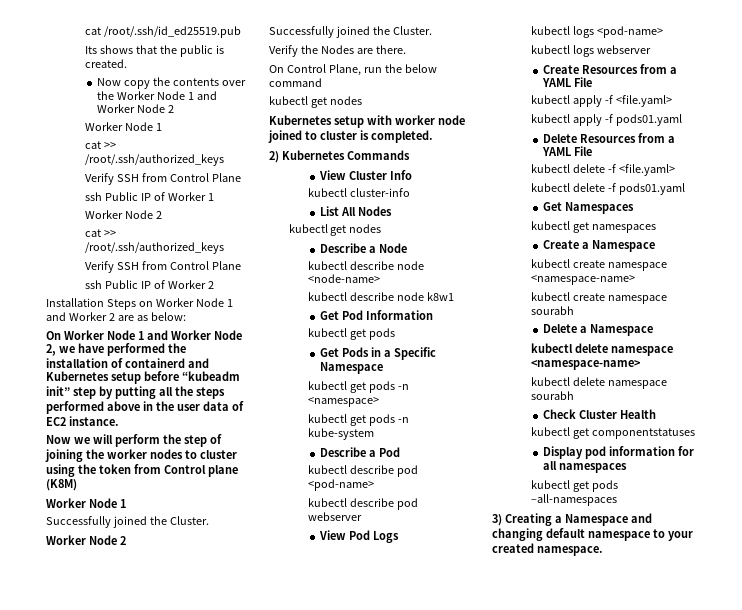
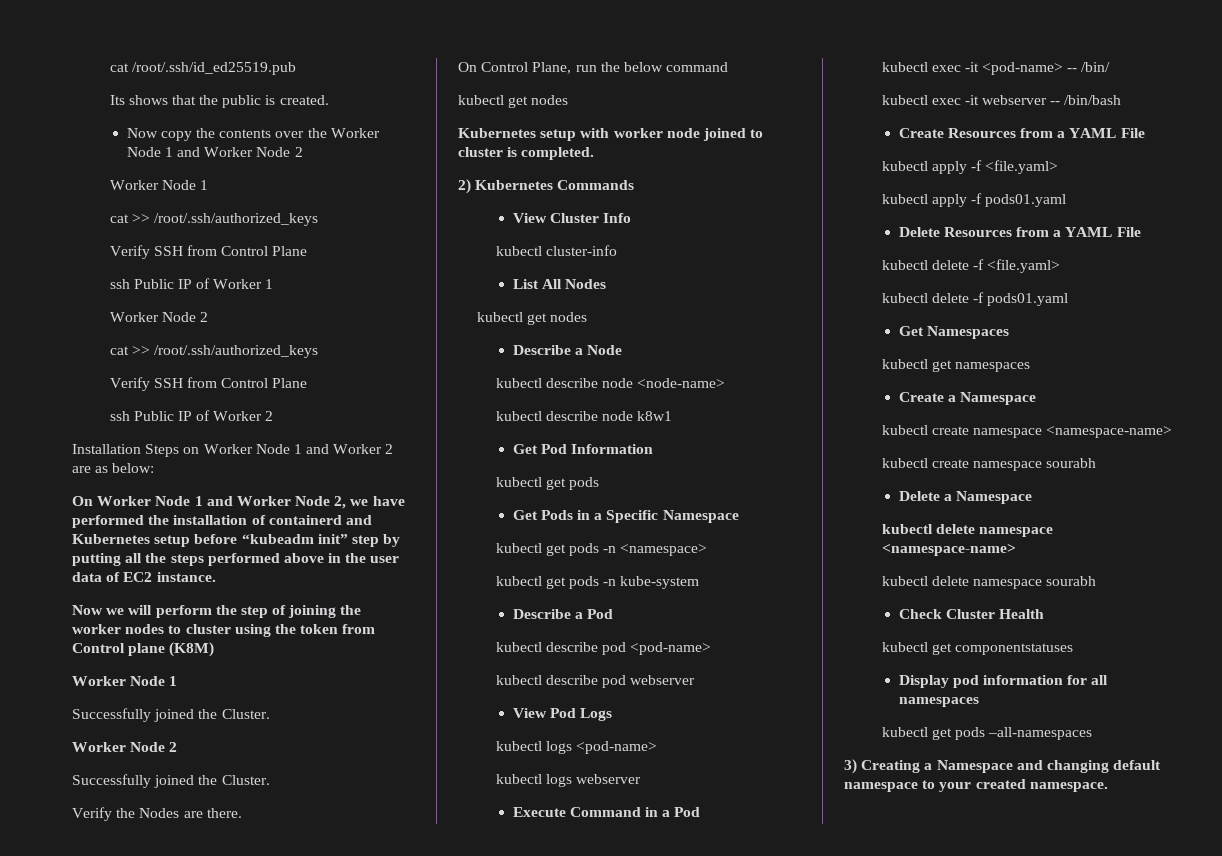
+ Execute Command in a Pod
+ kubectl exec -it <pod-name> -- /bin/
+ kubectl exec -it webserver -- /bin/bash

